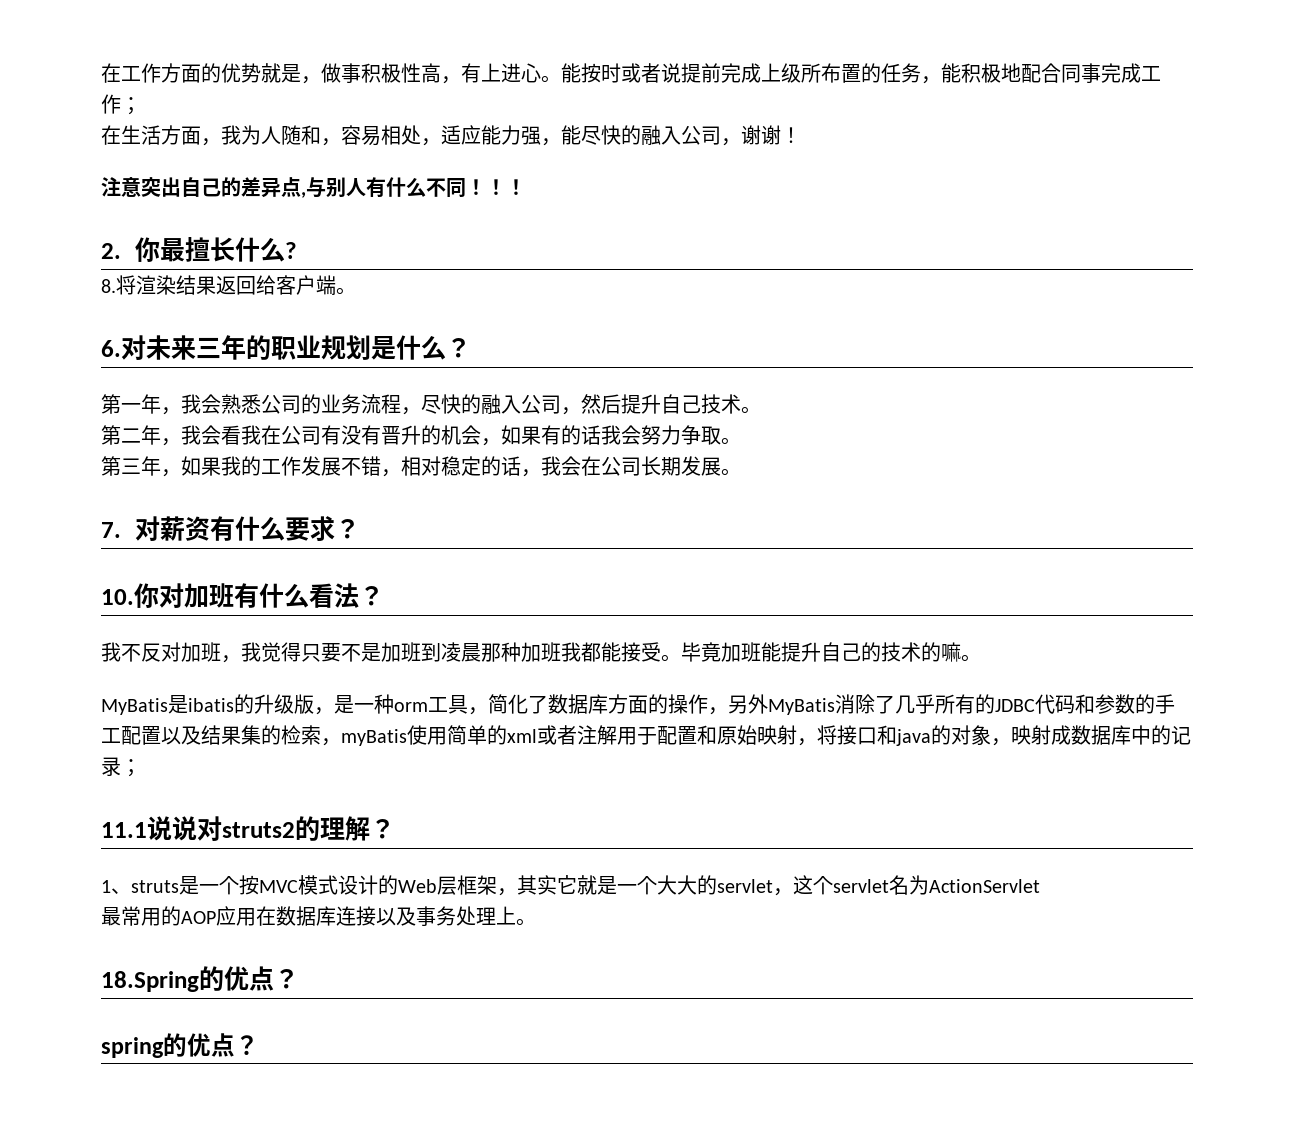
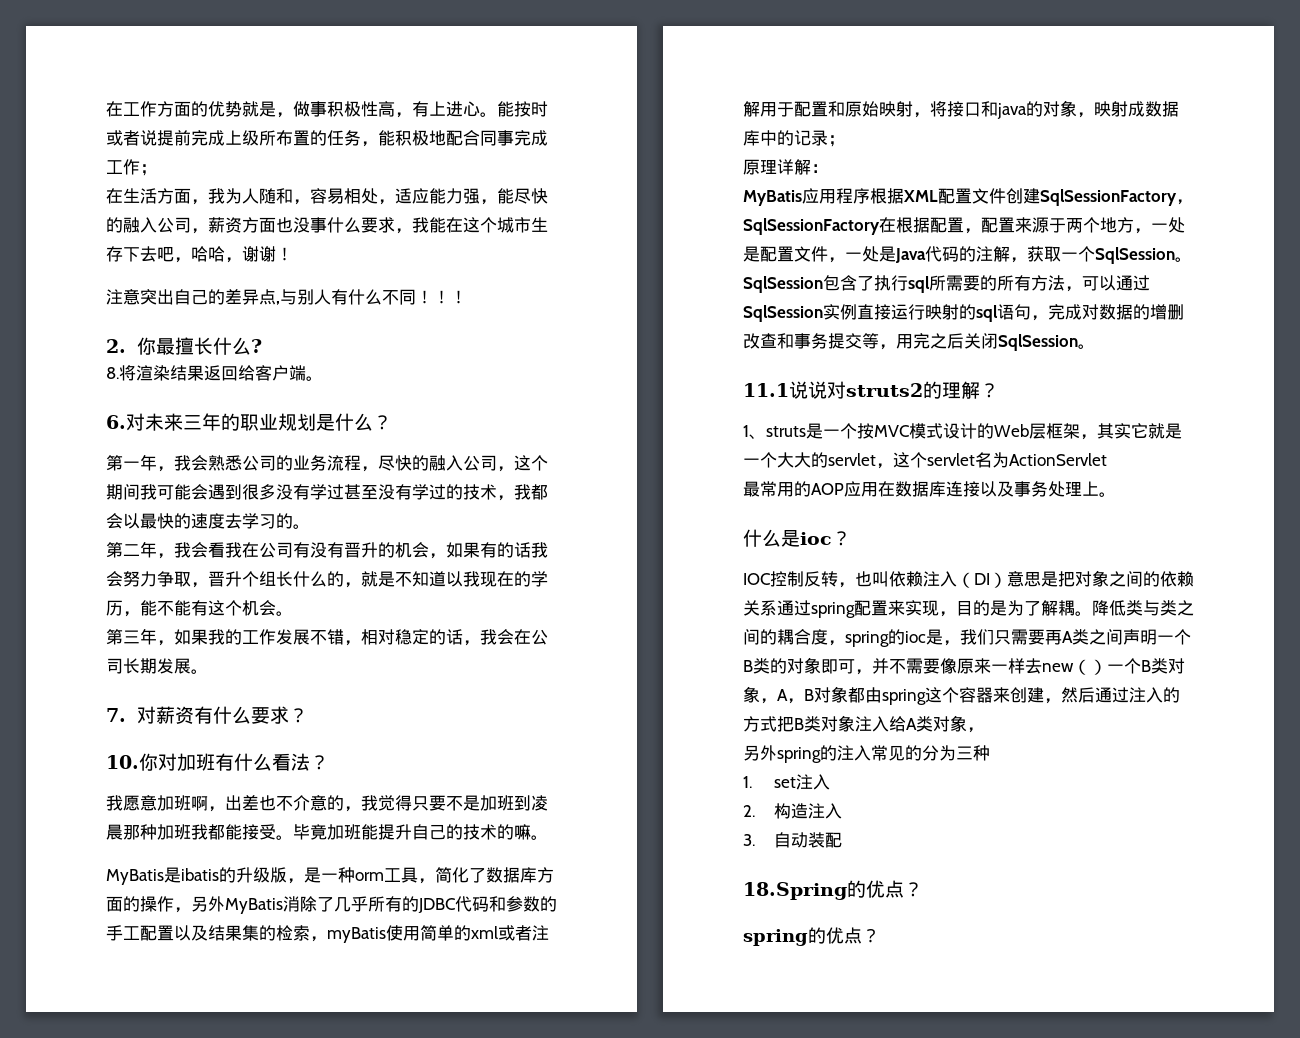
- 在生活方面，我为人随和，容易相处，适应能力强，能尽快的融入公司，谢谢！
+ 在生活方面，我为人随和，容易相处，适应能力强，能尽快的融入公司，薪资方面也没事什么要求，我能在这个城市生存下去吧，哈哈，谢谢！
- 第一年，我会熟悉公司的业务流程，尽快的融入公司，然后提升自己技术。
+ 第一年，我会熟悉公司的业务流程，尽快的融入公司，这个期间我可能会遇到很多没有学过甚至没有学过的技术，我都会以最快的速度去学习的。
- 第二年，我会看我在公司有没有晋升的机会，如果有的话我会努力争取。
+ 第二年，我会看我在公司有没有晋升的机会，如果有的话我会努力争取，晋升个组长什么的，就是不知道以我现在的学历，能不能有这个机会。
- 我不反对加班，我觉得只要不是加班到凌晨那种加班我都能接受。
+ 我愿意加班啊，出差也不介意的，我觉得只要不是加班到凌晨那种加班我都能接受。
+ 原理详解：
+ MyBatis应用程序根据XML配置文件创建SqlSessionFactory，SqlSessionFactory在根据配置，配置来源于两个地方，一处是配置文件，一处是Java代码的注解，获取一个SqlSession。SqlSession包含了执行sql所需要的所有方法，可以通过SqlSession实例直接运行映射的sql语句，完成对数据的增删改查和事务提交等，用完之后关闭SqlSession。
+ 什么是ioc？
+ IOC控制反转，也叫依赖注入（DI）意思是把对象之间的依赖关系通过spring配置来实现，目的是为了解耦。降低类与类之间的耦合度，spring的ioc是，我们只需要再A类之间声明一个B类的对象即可，并不需要像原来一样去new（）一个B类对象，A，B对象都由spring这个容器来创建，然后通过注入的方式把B类对象注入给A类对象，
+ 另外spring的注入常见的分为三种
+ 1. set注入
+ 2.构造注入
+ 3.自动装配

